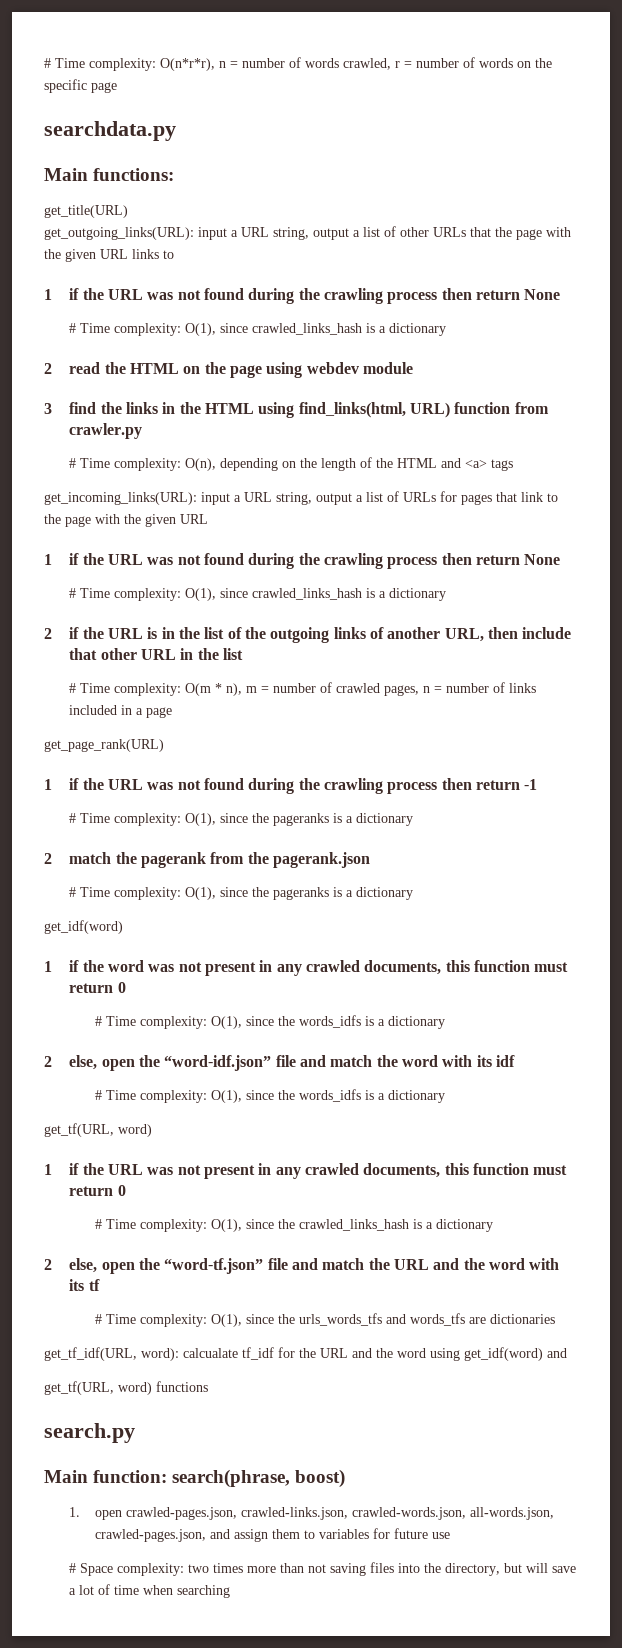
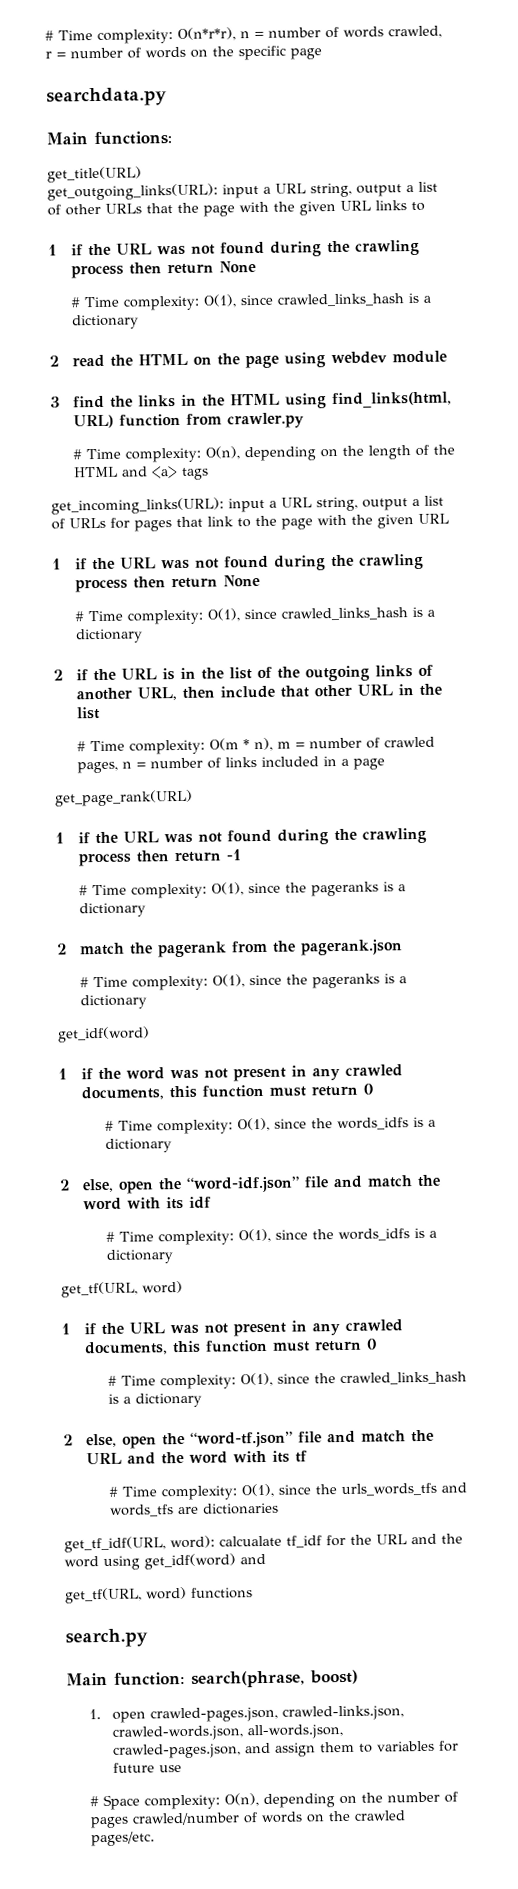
- # Space complexity: two times more than not saving files into the directory, but will save a lot of time when searching
+ # Space complexity: O(n), depending on the number of pages crawled/number of words on the crawled pages/etc.

